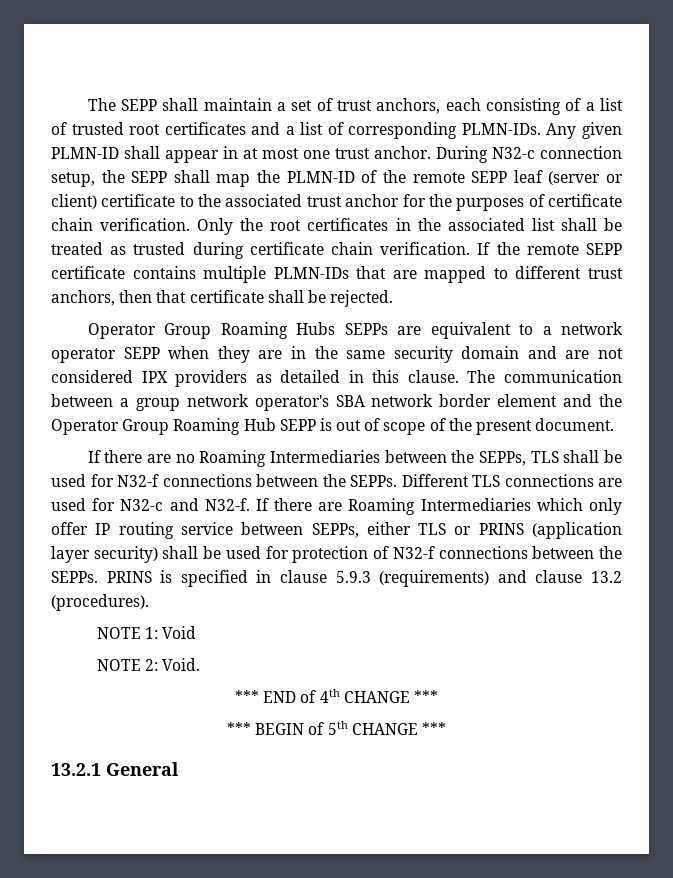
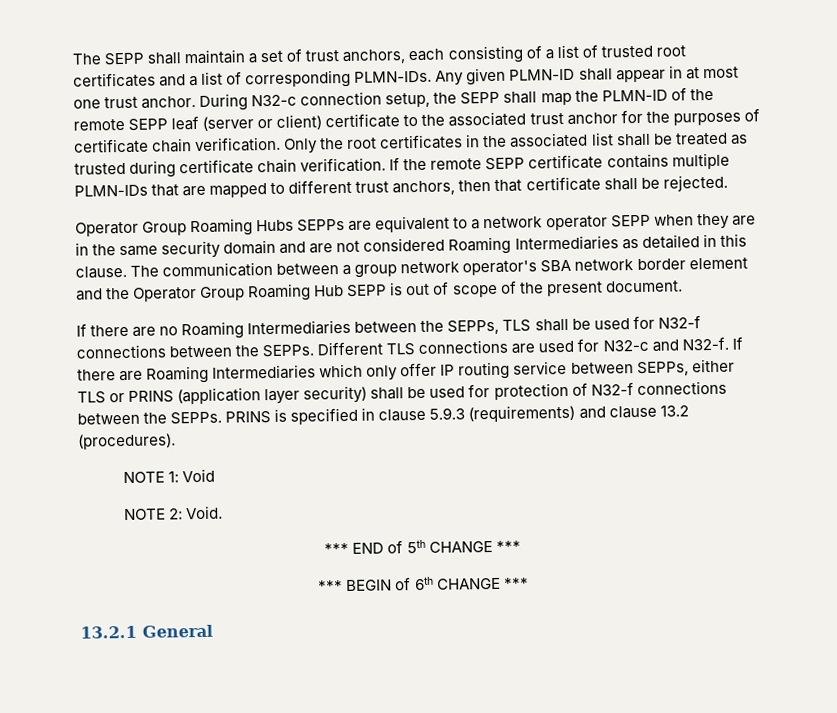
- Operator Group Roaming Hubs SEPPs are equivalent to a network operator SEPP when they are in the same security domain and are not considered IPX providers as detailed in this clause.
+ Operator Group Roaming Hubs SEPPs are equivalent to a network operator SEPP when they are in the same security domain and are not considered Roaming Intermediaries as detailed in this clause.
- *** END of 4th CHANGE ***
+ *** END of 5th CHANGE ***
- *** BEGIN of 5th CHANGE ***
+ *** BEGIN of 6th CHANGE ***

